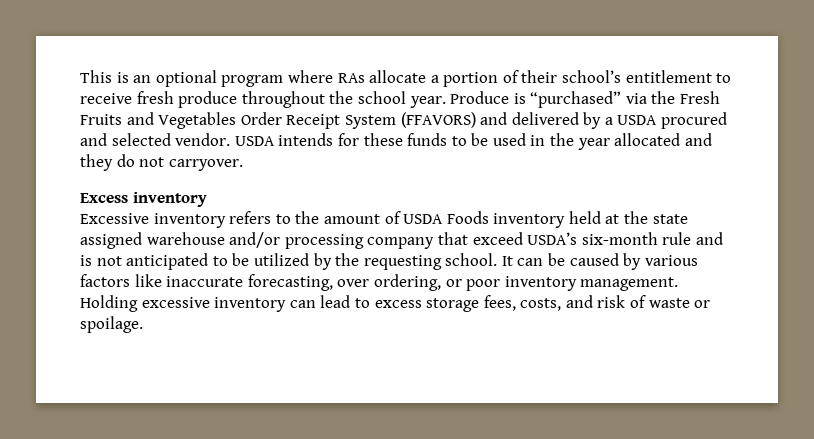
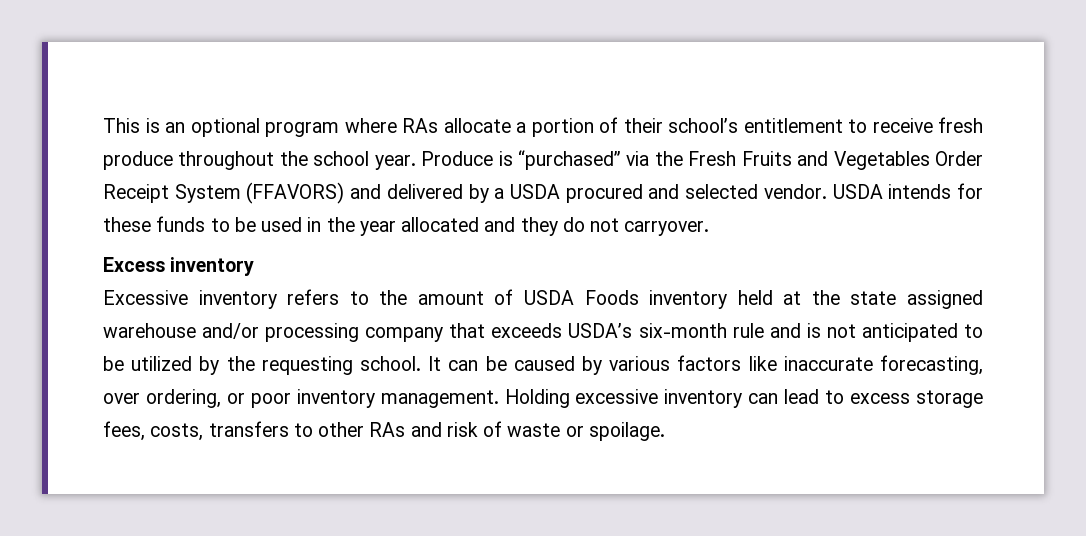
- Excessive inventory refers to the amount of USDA Foods inventory held at the state assigned warehouse and/or processing company that exceed USDA’s six-month rule and is not anticipated to be utilized by the requesting school.
+ Excessive inventory refers to the amount of USDA Foods inventory held at the state assigned warehouse and/or processing company that exceeds USDA’s six-month rule and is not anticipated to be utilized by the requesting school.
- Holding excessive inventory can lead to excess storage fees, costs, and risk of waste or spoilage.
+ Holding excessive inventory can lead to excess storage fees, costs, transfers to other RAs and risk of waste or spoilage.

